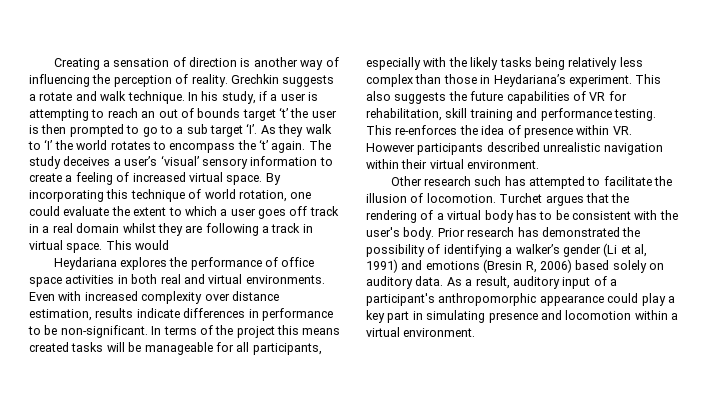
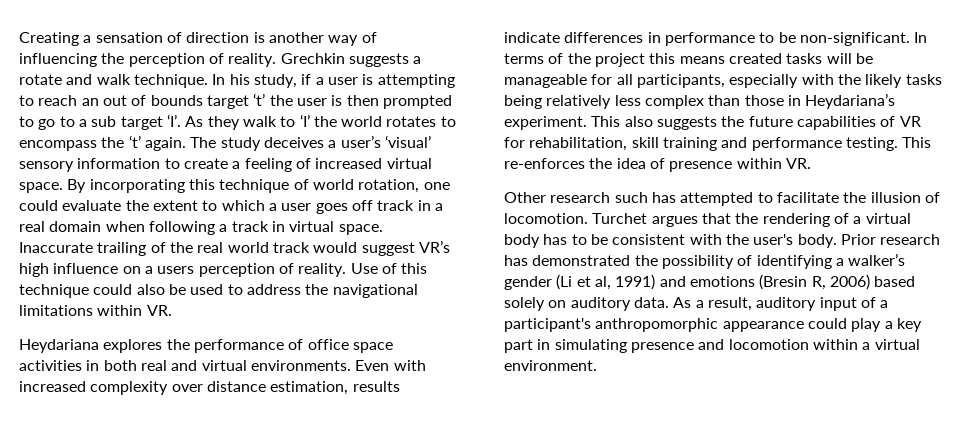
- By incorporating this technique of world rotation, one could evaluate the extent to which a user goes off track in a real domain whilst they are following a track in virtual space.
+ By incorporating this technique of world rotation, one could evaluate the extent to which a user goes off track in a real domain when following a track in virtual space.
- This would
+ Inaccurate trailing of the real world track would suggest VR’s high influence on a users perception of reality. Use of this technique could also be used to address the navigational limitations within VR.
- This re-enforces the idea of presence within VR. However participants described unrealistic navigation within their virtual environment.
+ This re-enforces the idea of presence within VR.

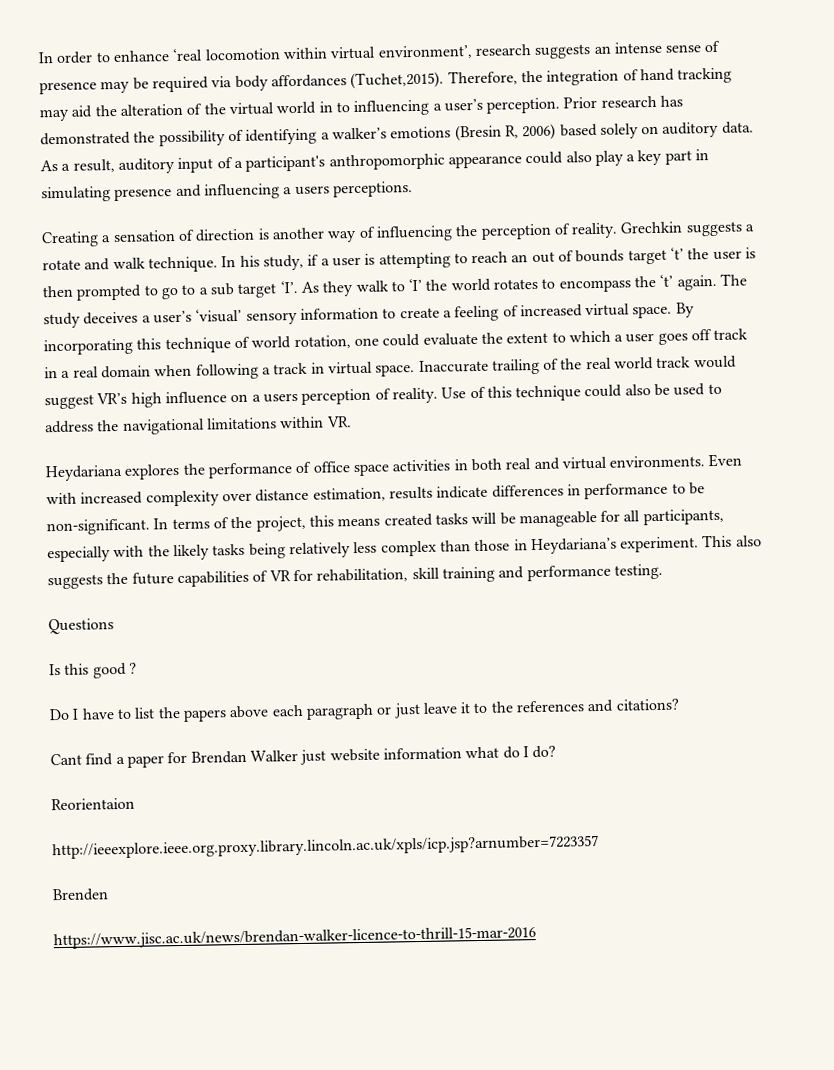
+ In order to enhance ‘real locomotion within virtual environment’, research suggests an intense sense of presence may be required via body affordances (Tuchet,2015). Therefore, the integration of hand tracking may aid the alteration of the virtual world in to influencing a user’s perception. Prior research has demonstrated the possibility of identifying a walker’s emotions (Bresin R, 2006) based solely on auditory data. As a result, auditory input of a participant's anthropomorphic appearance could also play a key part in simulating presence and influencing a users perceptions.
- In terms of the project this means created tasks will be manageable for all participants, especially with the likely tasks being relatively less complex than those in Heydariana’s experiment.
+ In terms of the project, this means created tasks will be manageable for all participants, especially with the likely tasks being relatively less complex than those in Heydariana’s experiment.
- This also suggests the future capabilities of VR for rehabilitation, skill training and performance testing. This re-enforces the idea of presence within VR.
- Other research such has attempted to facilitate the illusion of locomotion. Turchet argues that the rendering of a virtual body has to be consistent with the user's body. Prior research has demonstrated the possibility of identifying a walker’s gender (Li et al, 1991) and emotions (Bresin R, 2006) based solely on auditory data. As a result, auditory input of a participant's anthropomorphic appearance could play a key part in simulating presence and locomotion within a virtual environment.
+ This also suggests the future capabilities of VR for rehabilitation, skill training and performance testing.
+ Questions
+ Is this good ?
+ Do I have to list the papers above each paragraph or just leave it to the references and citations?
+ Cant find a paper for Brendan Walker just website information what do I do?
+ Reorientaion
+ http://ieeexplore.ieee.org.proxy.library.lincoln.ac.uk/xpls/icp.jsp?arnumber=7223357
+ Brenden
+ https://www.jisc.ac.uk/news/brendan-walker-licence-to-thrill-15-mar-2016

